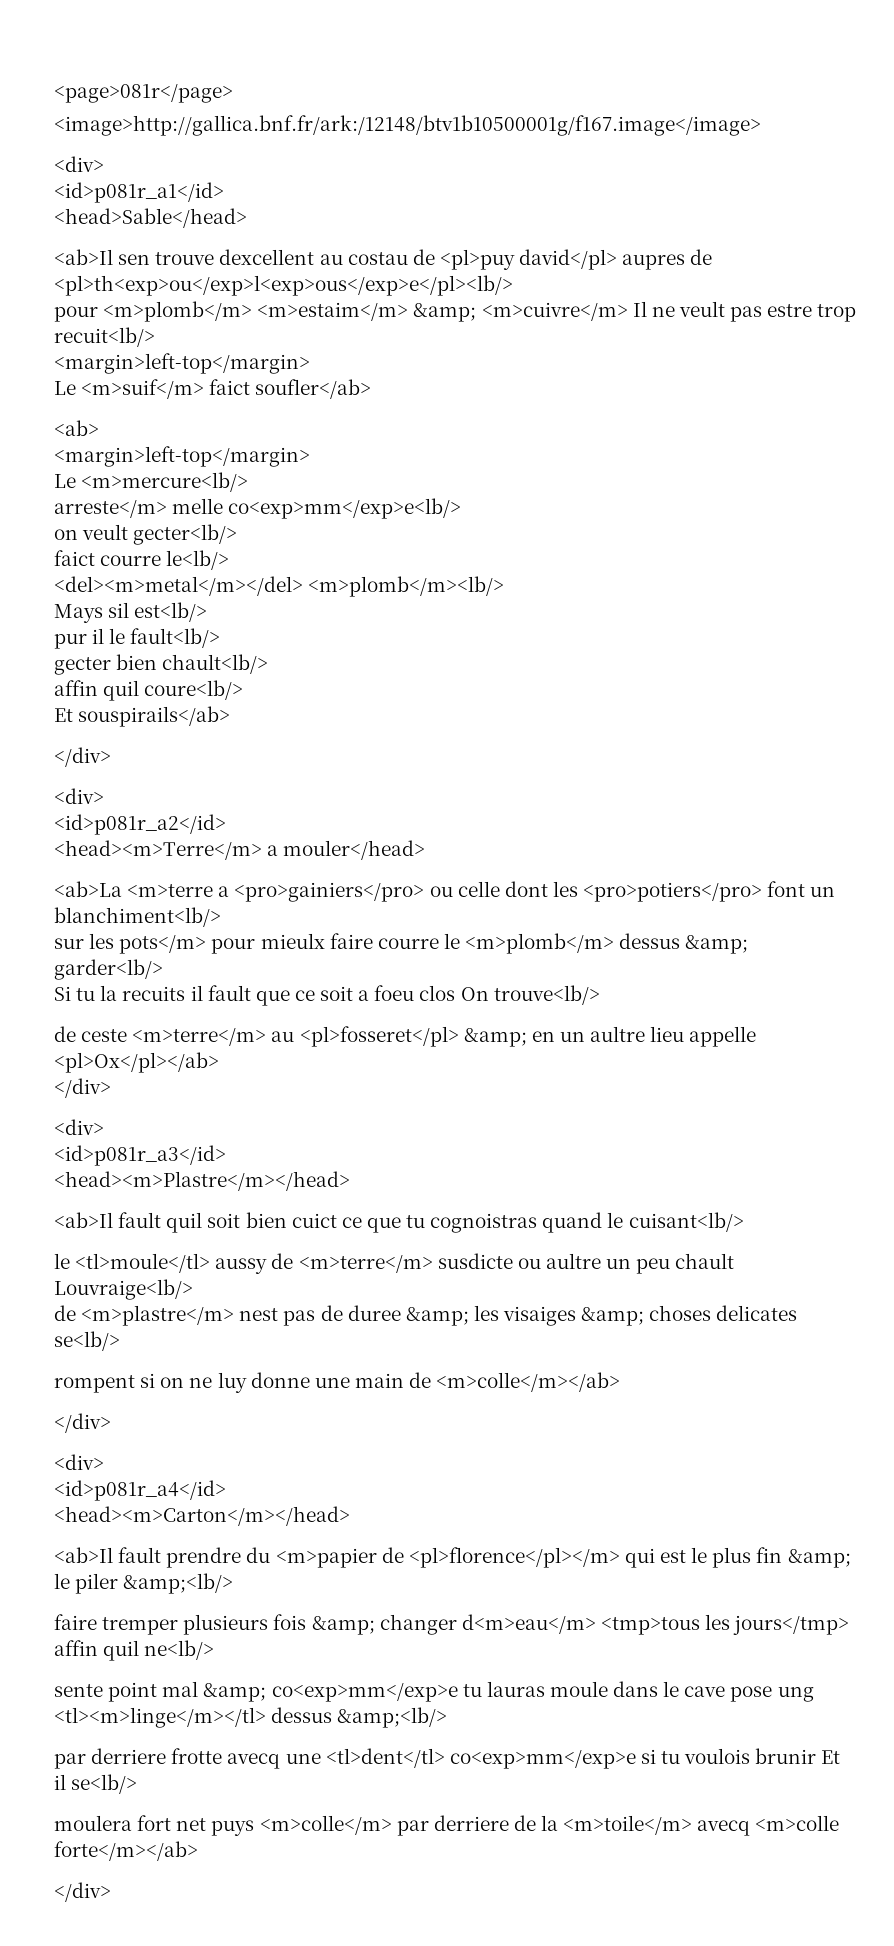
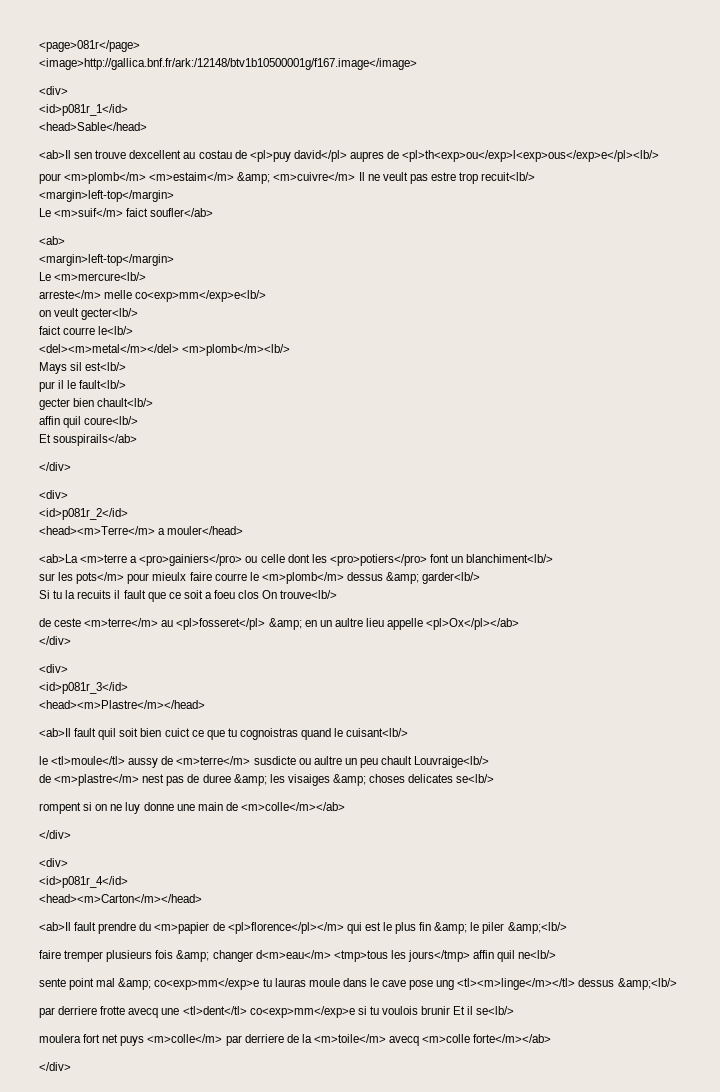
- <id>p081r_a1</id>
+ <id>p081r_1</id>
- <id>p081r_a2</id>
+ <id>p081r_2</id>
- <id>p081r_a3</id>
+ <id>p081r_3</id>
- <id>p081r_a4</id>
+ <id>p081r_4</id>

